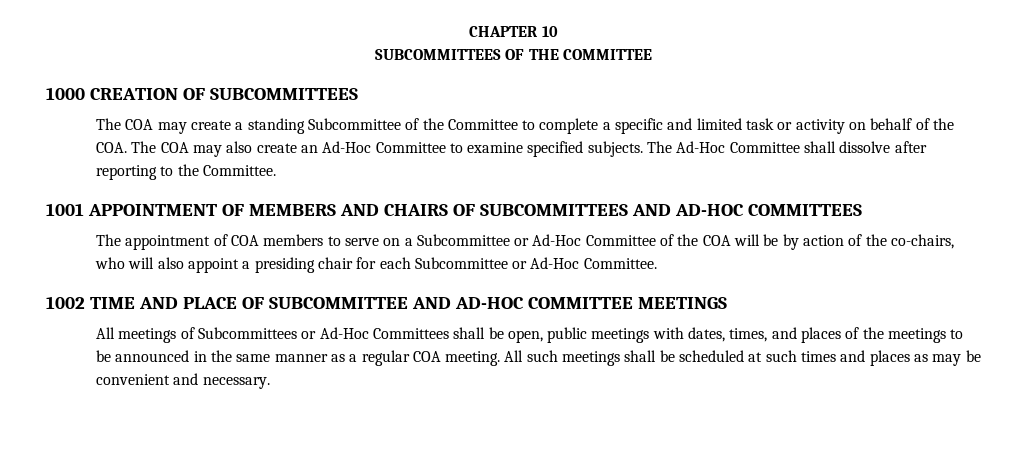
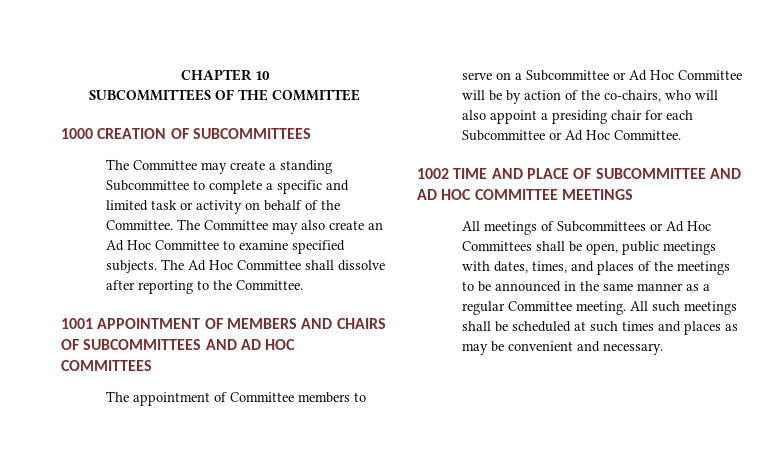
- The COA may create a standing Subcommittee of the Committee to complete a specific and limited task or activity on behalf of the COA. The COA may also create an Ad-Hoc Committee to examine specified subjects.
+ The Committee may create a standing Subcommittee to complete a specific and limited task or activity on behalf of the Committee. The Committee may also create an Ad Hoc Committee to examine specified subjects.
- The Ad-Hoc Committee shall dissolve after reporting to the Committee.
+ The Ad Hoc Committee shall dissolve after reporting to the Committee.
- 1001 APPOINTMENT OF MEMBERS AND CHAIRS OF SUBCOMMITTEES AND AD-HOC COMMITTEES
+ 1001 APPOINTMENT OF MEMBERS AND CHAIRS OF SUBCOMMITTEES AND AD HOC COMMITTEES
- The appointment of COA members to serve on a Subcommittee or Ad-Hoc Committee of the COA will be by action of the co-chairs, who will also appoint a presiding chair for each Subcommittee or Ad-Hoc Committee.
+ The appointment of Committee members to serve on a Subcommittee or Ad Hoc Committee will be by action of the co-chairs, who will also appoint a presiding chair for each Subcommittee or Ad Hoc Committee.
- 1002 TIME AND PLACE OF SUBCOMMITTEE AND AD-HOC COMMITTEE MEETINGS
+ 1002 TIME AND PLACE OF SUBCOMMITTEE AND AD HOC COMMITTEE MEETINGS
- All meetings of Subcommittees or Ad-Hoc Committees shall be open, public meetings with dates, times, and places of the meetings to be announced in the same manner as a regular COA meeting.
+ All meetings of Subcommittees or Ad Hoc Committees shall be open, public meetings with dates, times, and places of the meetings to be announced in the same manner as a regular Committee meeting.

